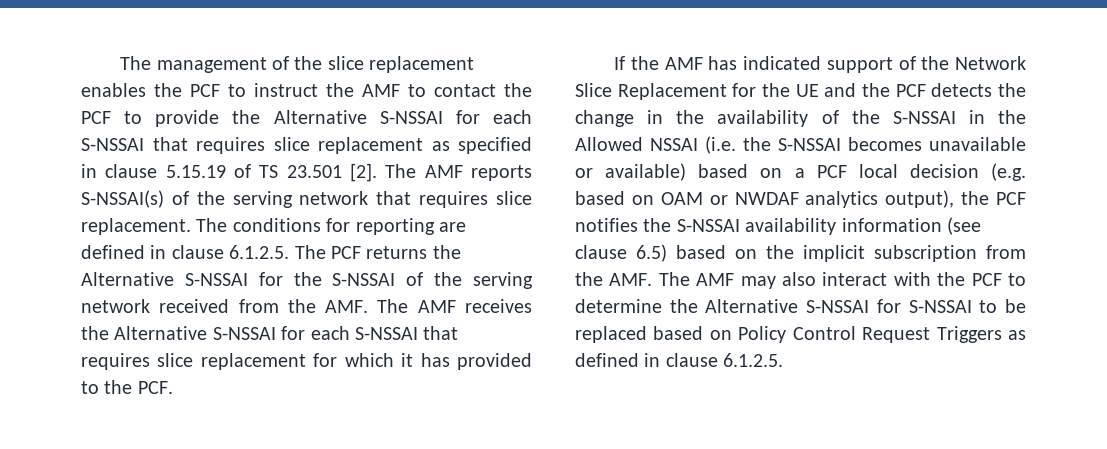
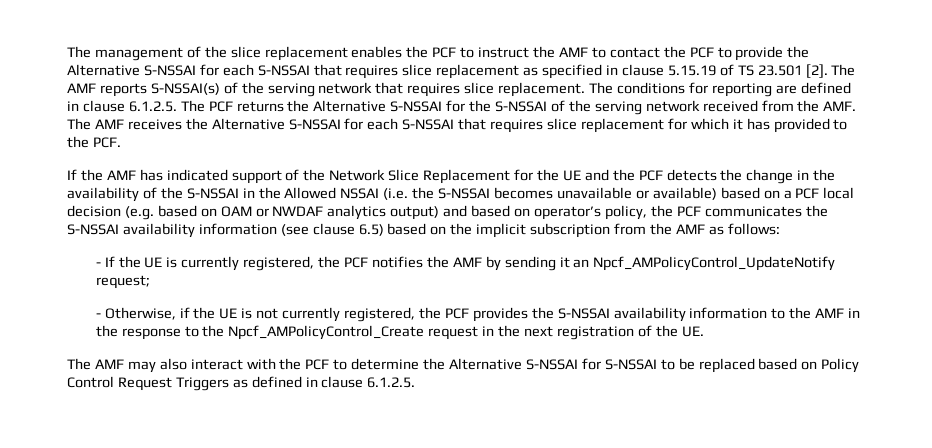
- If the AMF has indicated support of the Network Slice Replacement for the UE and the PCF detects the change in the availability of the S-NSSAI in the Allowed NSSAI (i.e. the S-NSSAI becomes unavailable or available) based on a PCF local decision (e.g. based on OAM or NWDAF analytics output), the PCF notifies the S-NSSAI availability information (see clause 6.5) based on the implicit subscription from the AMF. The AMF may also interact with the PCF to determine the Alternative S-NSSAI for S-NSSAI to be replaced based on Policy Control Request Triggers as defined in clause 6.1.2.5.
+ If the AMF has indicated support of the Network Slice Replacement for the UE and the PCF detects the change in the availability of the S-NSSAI in the Allowed NSSAI (i.e. the S-NSSAI becomes unavailable or available) based on a PCF local decision (e.g. based on OAM or NWDAF analytics output) and based on operator’s policy, the PCF communicates the S-NSSAI availability information (see clause 6.5) based on the implicit subscription from the AMF as follows:
+ - If the UE is currently registered, the PCF notifies the AMF by sending it an Npcf_AMPolicyControl_UpdateNotify request;
+ - Otherwise, if the UE is not currently registered, the PCF provides the S-NSSAI availability information to the AMF in the response to the Npcf_AMPolicyControl_Create request in the next registration of the UE.
+ The AMF may also interact with the PCF to determine the Alternative S-NSSAI for S-NSSAI to be replaced based on Policy Control Request Triggers as defined in clause 6.1.2.5.

